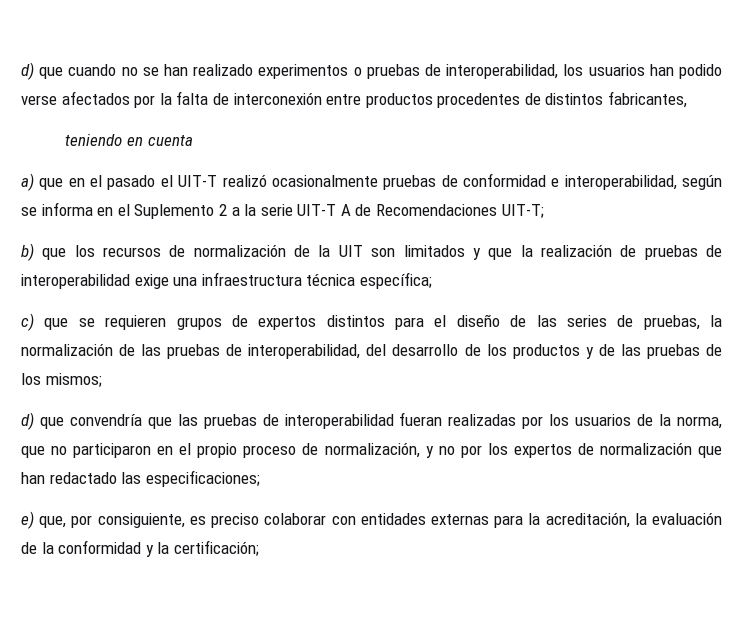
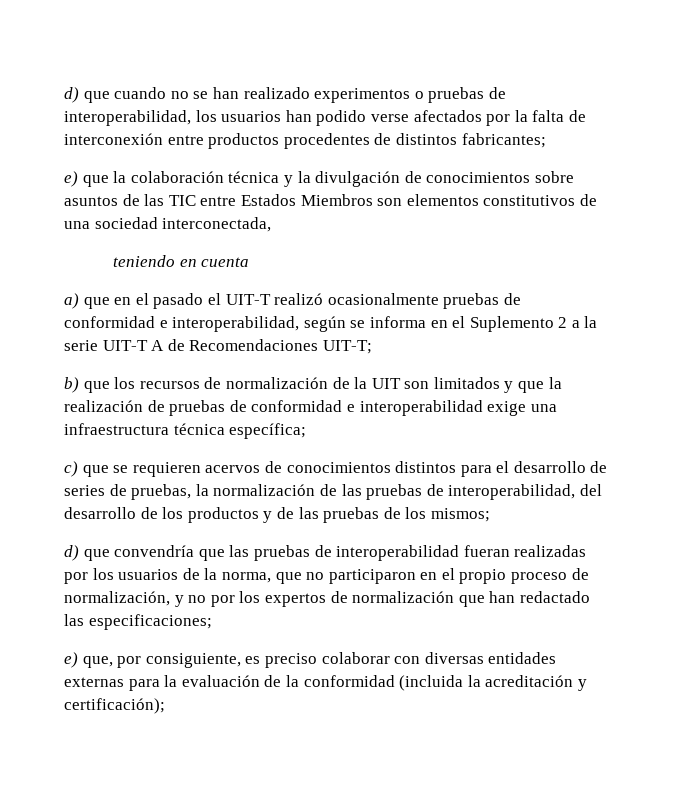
- d) que cuando no se han realizado experimentos o pruebas de interoperabilidad, los usuarios han podido verse afectados por la falta de interconexión entre productos procedentes de distintos fabricantes,
+ d) que cuando no se han realizado experimentos o pruebas de interoperabilidad, los usuarios han podido verse afectados por la falta de interconexión entre productos procedentes de distintos fabricantes;
+ e) que la colaboración técnica y la divulgación de conocimientos sobre asuntos de las TIC entre Estados Miembros son elementos constitutivos de una sociedad interconectada,
- b) que los recursos de normalización de la UIT son limitados y que la realización de pruebas de interoperabilidad exige una infraestructura técnica específica;
+ b) que los recursos de normalización de la UIT son limitados y que la realización de pruebas de conformidad e interoperabilidad exige una infraestructura técnica específica;
- c) que se requieren grupos de expertos distintos para el diseño de las series de pruebas, la normalización de las pruebas de interoperabilidad, del desarrollo de los productos y de las pruebas de los mismos;
+ c) que se requieren acervos de conocimientos distintos para el desarrollo de series de pruebas, la normalización de las pruebas de interoperabilidad, del desarrollo de los productos y de las pruebas de los mismos;
- e) que, por consiguiente, es preciso colaborar con entidades externas para la acreditación, la evaluación de la conformidad y la certificación;
+ e) que, por consiguiente, es preciso colaborar con diversas entidades externas para la evaluación de la conformidad (incluida la acreditación y certificación);

